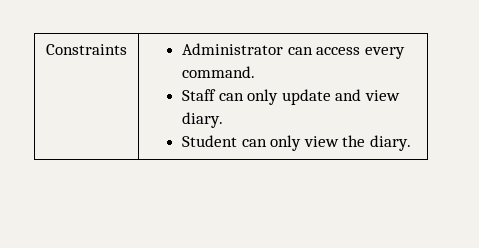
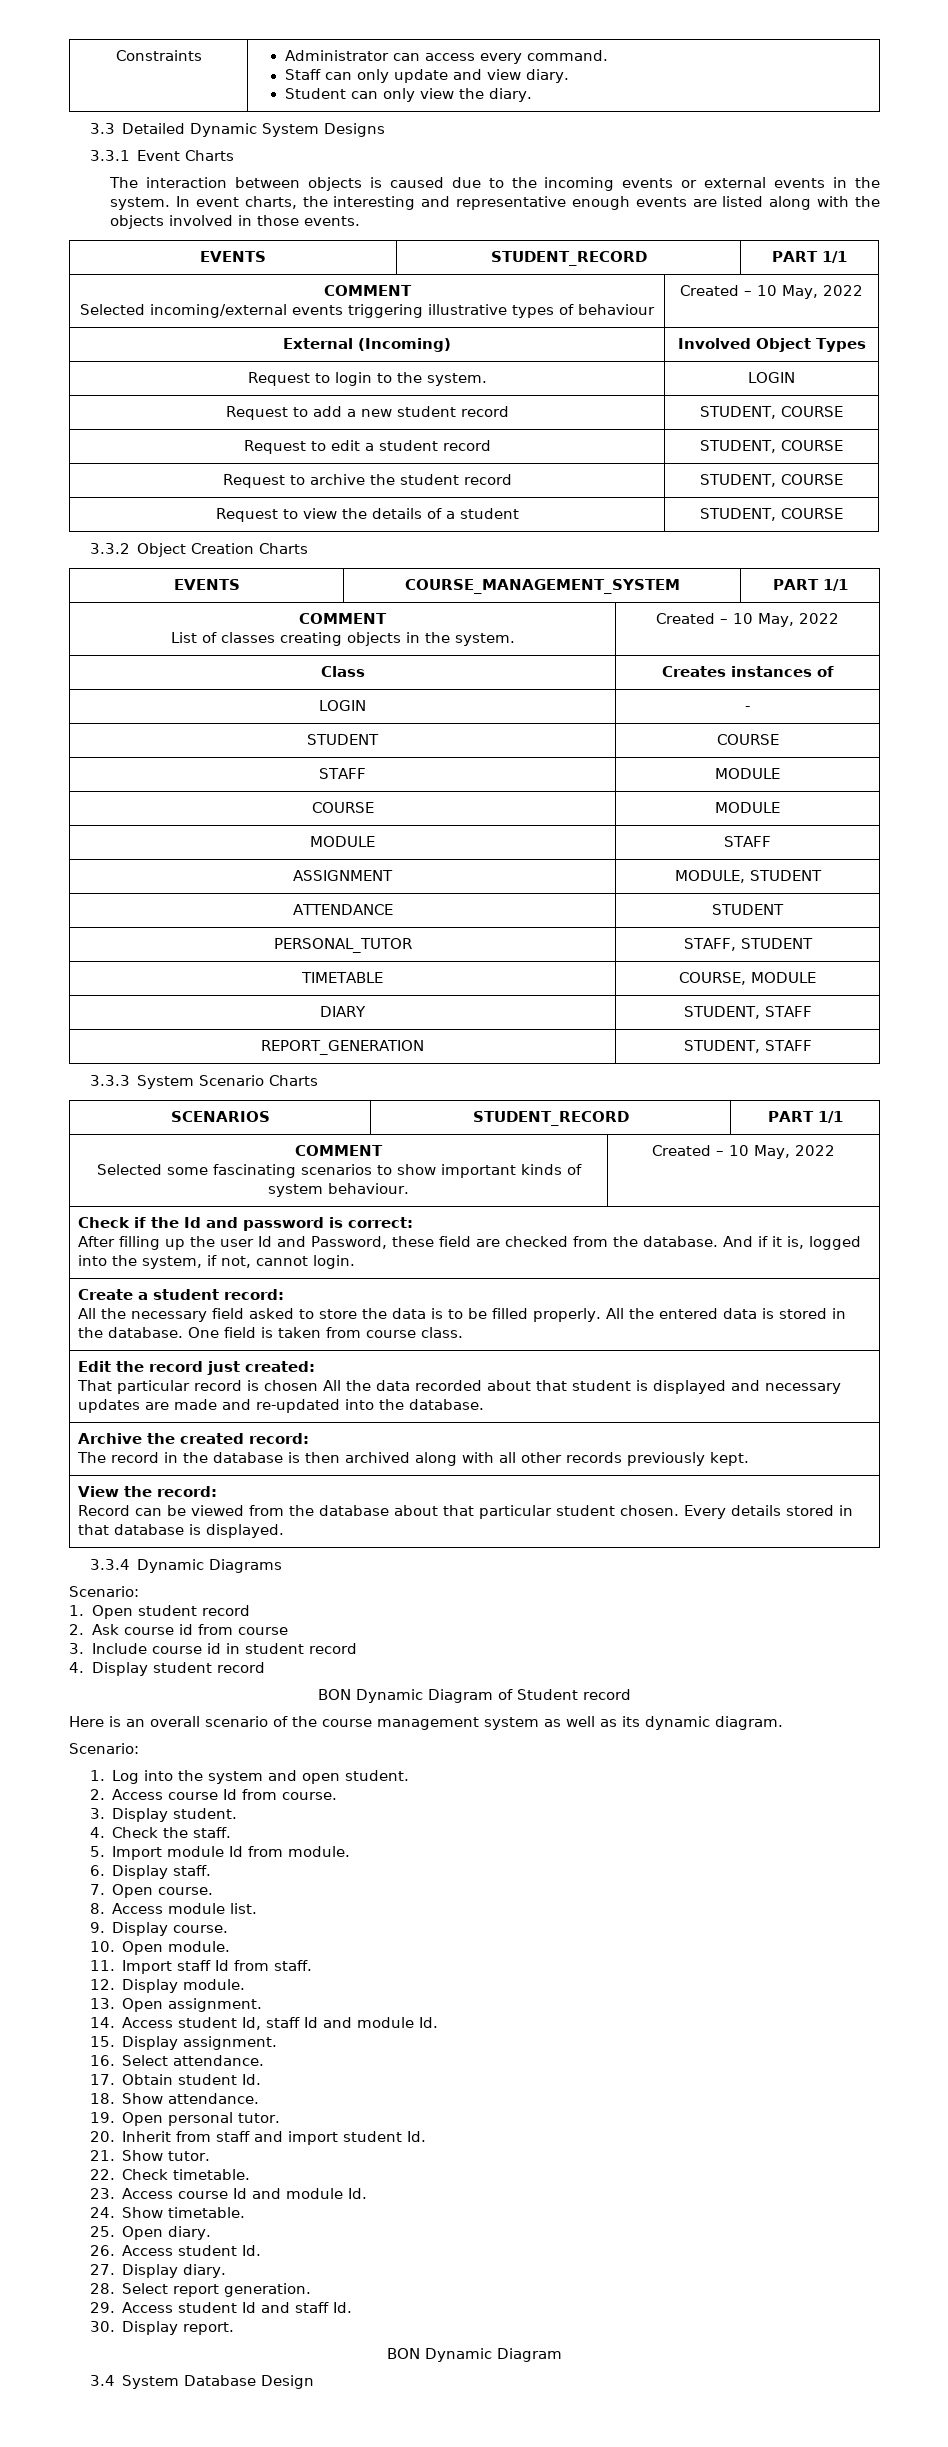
+ 3.3 Detailed Dynamic System Designs
+ 3.3.1 Event Charts
+ The interaction between objects is caused due to the incoming events or external events in the system. In event charts, the interesting and representative enough events are listed along with the objects involved in those events.
+ EVENTS | STUDENT_RECORD | PART 1/1
+ COMMENT
+ Selected incoming/external events triggering illustrative types of behaviour | Created – 10 May, 2022
+ External (Incoming) | Involved Object Types
+ Request to login to the system. | LOGIN
+ Request to add a new student record | STUDENT, COURSE
+ Request to edit a student record | STUDENT, COURSE
+ Request to archive the student record | STUDENT, COURSE
+ Request to view the details of a student | STUDENT, COURSE
+ 3.3.2 Object Creation Charts
+ EVENTS | COURSE_MANAGEMENT_SYSTEM | PART 1/1
+ COMMENT
+ List of classes creating objects in the system. | Created – 10 May, 2022
+ Class | Creates instances of
+ LOGIN | -
+ STUDENT | COURSE
+ STAFF | MODULE
+ COURSE | MODULE
+ MODULE | STAFF
+ ASSIGNMENT | MODULE, STUDENT
+ ATTENDANCE | STUDENT
+ PERSONAL_TUTOR | STAFF, STUDENT
+ TIMETABLE | COURSE, MODULE
+ DIARY | STUDENT, STAFF
+ REPORT_GENERATION | STUDENT, STAFF
+ 3.3.3 System Scenario Charts
+ SCENARIOS | STUDENT_RECORD | PART 1/1
+ COMMENT
+ Selected some fascinating scenarios to show important kinds of system behaviour. | Created – 10 May, 2022
+ Check if the Id and password is correct:
+ After filling up the user Id and Password, these field are checked from the database. And if it is, logged into the system, if not, cannot login.
+ Create a student record:
+ All the necessary field asked to store the data is to be filled properly. All the entered data is stored in the database. One field is taken from course class.
+ Edit the record just created:
+ That particular record is chosen All the data recorded about that student is displayed and necessary updates are made and re-updated into the database.
+ Archive the created record:
+ The record in the database is then archived along with all other records previously kept.
+ View the record:
+ Record can be viewed from the database about that particular student chosen. Every details stored in that database is displayed.
+ 3.3.4 Dynamic Diagrams
+ Scenario:
+ 1. Open student record
+ 2. Ask course id from course
+ 3. Include course id in student record
+ 4. Display student record
+ BON Dynamic Diagram of Student record
+ Here is an overall scenario of the course management system as well as its dynamic diagram.
+ Scenario:
+ 1. Log into the system and open student.
+ 2. Access course Id from course.
+ 3. Display student.
+ 4. Check the staff.
+ 5. Import module Id from module.
+ 6. Display staff.
+ 7. Open course.
+ 8. Access module list.
+ 9. Display course.
+ 10. Open module.
+ 11. Import staff Id from staff.
+ 12. Display module.
+ 13. Open assignment.
+ 14. Access student Id, staff Id and module Id.
+ 15. Display assignment.
+ 16. Select attendance.
+ 17. Obtain student Id.
+ 18. Show attendance.
+ 19. Open personal tutor.
+ 20. Inherit from staff and import student Id.
+ 21. Show tutor.
+ 22. Check timetable.
+ 23. Access course Id and module Id.
+ 24. Show timetable.
+ 25. Open diary.
+ 26. Access student Id.
+ 27. Display diary.
+ 28. Select report generation.
+ 29. Access student Id and staff Id.
+ 30. Display report.
+ BON Dynamic Diagram
+ 3.4 System Database Design

